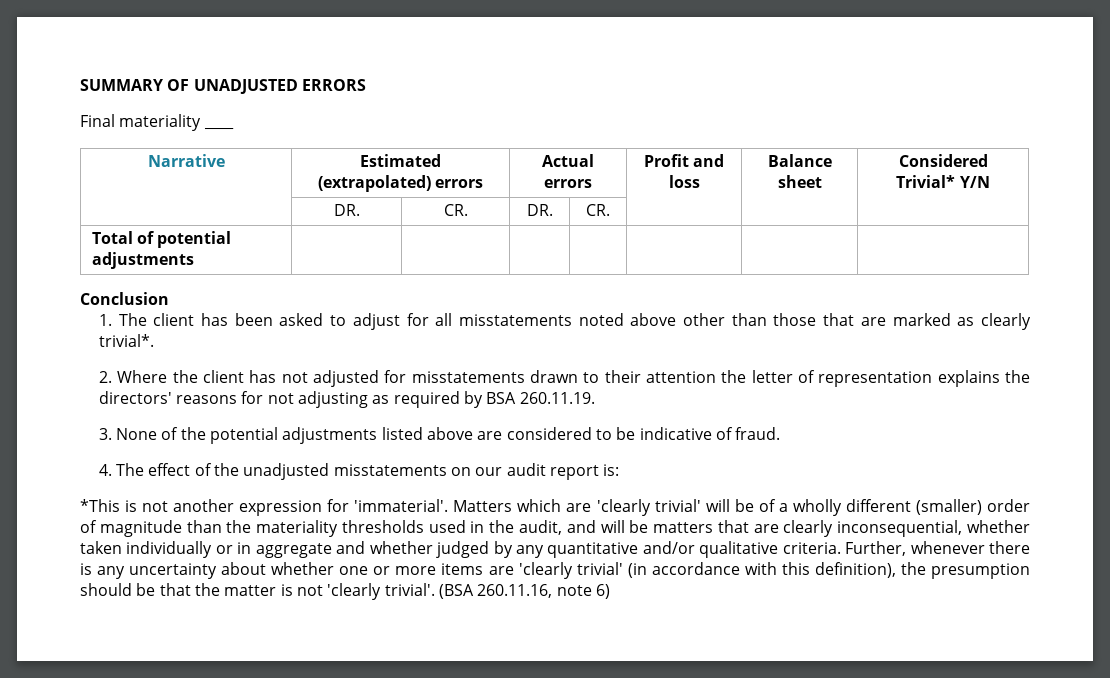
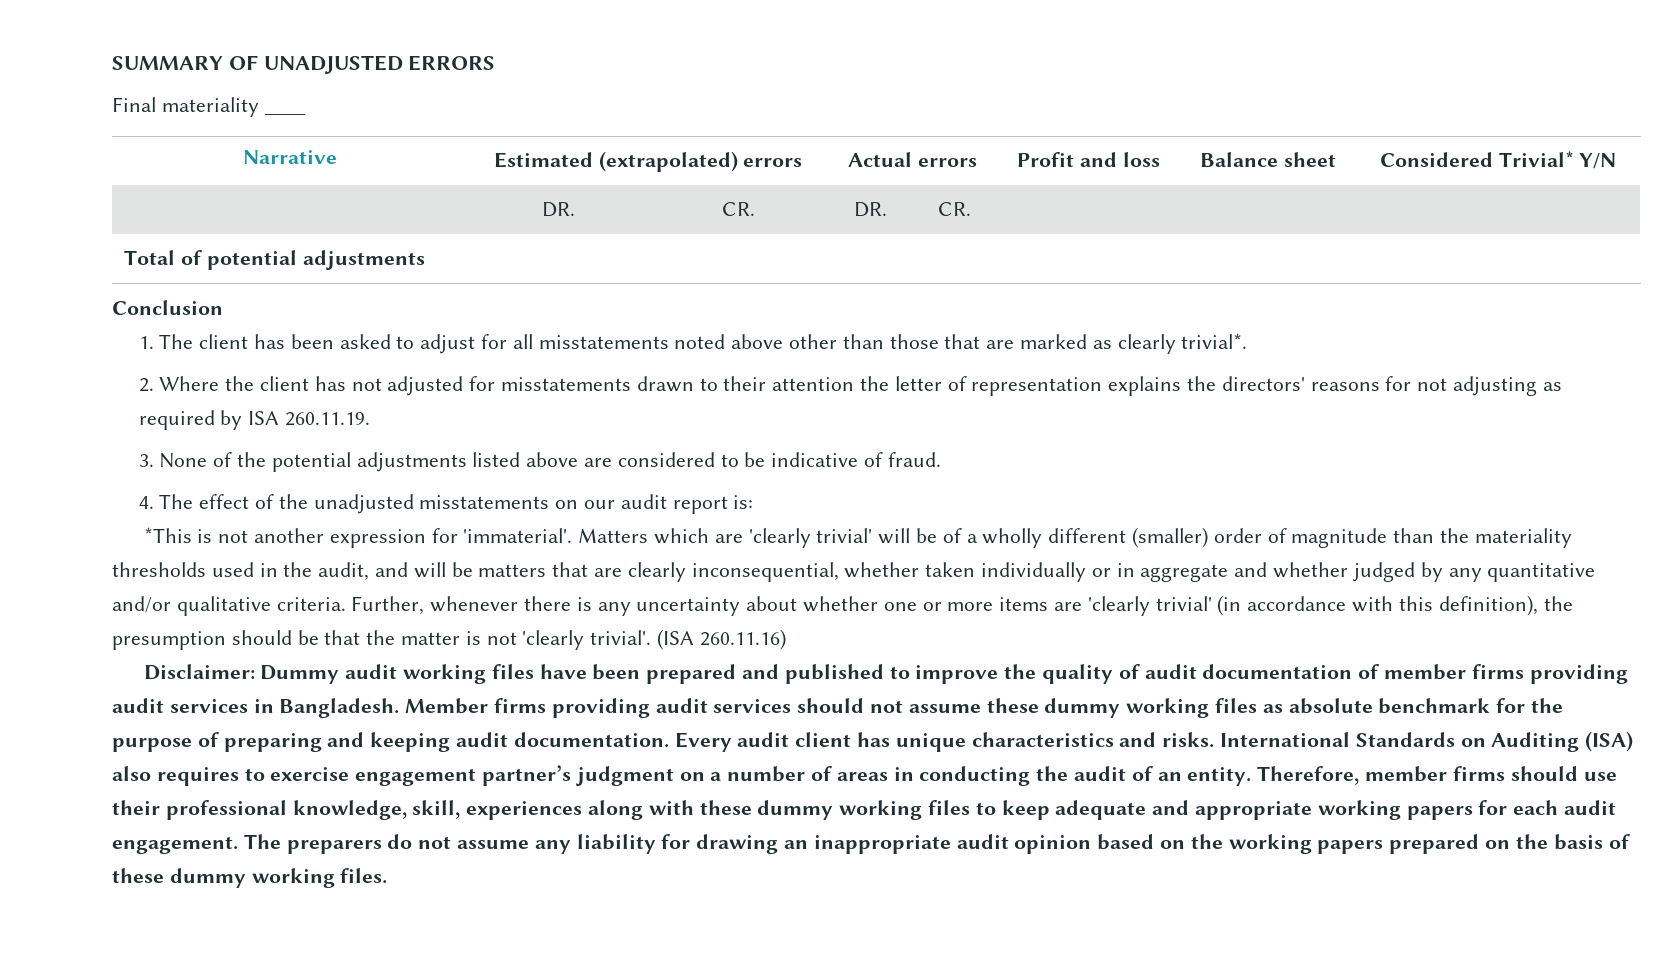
- 2. Where the client has not adjusted for misstatements drawn to their attention the letter of representation explains the directors' reasons for not adjusting as required by BSA 260.11.19.
+ 2. Where the client has not adjusted for misstatements drawn to their attention the letter of representation explains the directors' reasons for not adjusting as required by ISA 260.11.19.
- (BSA 260.11.16, note 6)
+ (ISA 260.11.16)
+ Disclaimer: Dummy audit working files have been prepared and published to improve the quality of audit documentation of member firms providing audit services in Bangladesh. Member firms providing audit services should not assume these dummy working files as absolute benchmark for the purpose of preparing and keeping audit documentation. Every audit client has unique characteristics and risks. International Standards on Auditing (ISA) also requires to exercise engagement partner’s judgment on a number of areas in conducting the audit of an entity. Therefore, member firms should use their professional knowledge, skill, experiences along with these dummy working files to keep adequate and appropriate working papers for each audit engagement. The preparers do not assume any liability for drawing an inappropriate audit opinion based on the working papers prepared on the basis of these dummy working files.

